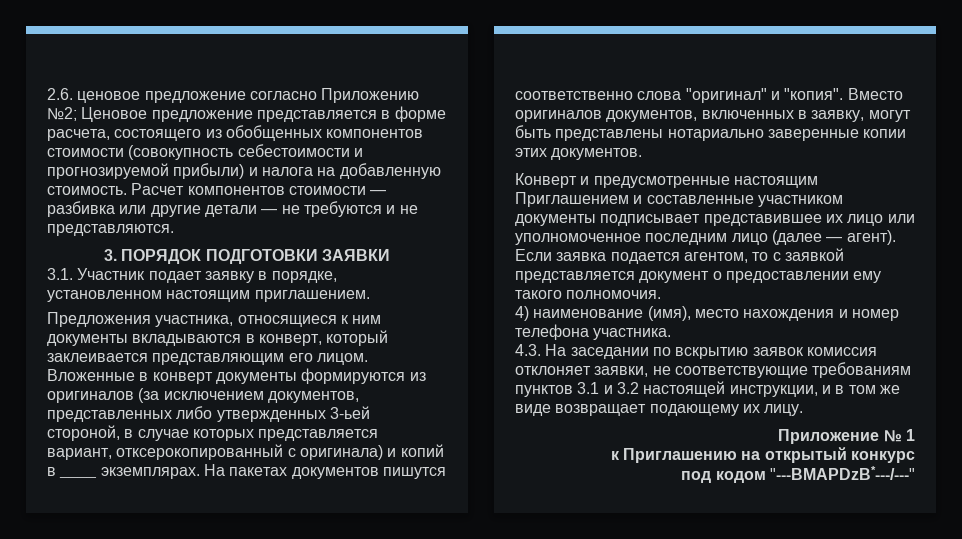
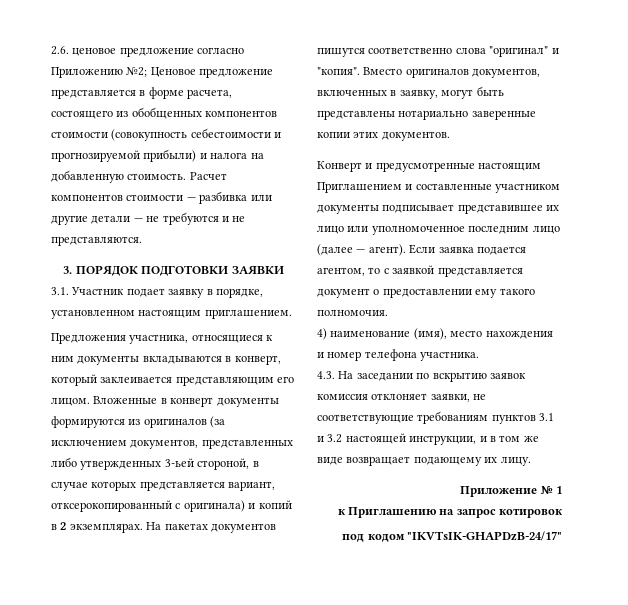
- Вложенные в конверт документы формируются из оригиналов (за исключением документов, представленных либо утвержденных 3-ьей стороной, в случае которых представляется вариант, отксерокопированный с оригинала) и копий в ____ экземплярах.
+ Вложенные в конверт документы формируются из оригиналов (за исключением документов, представленных либо утвержденных 3-ьей стороной, в случае которых представляется вариант, отксерокопированный с оригинала) и копий в 2 экземплярах.
- к Приглашению на открытый конкурс
+ к Приглашению на запрос котировок
- под кодом "---BMAPDzB*---/---"
+ под кодом "IKVTsIK-GHAPDzB-24/17"

